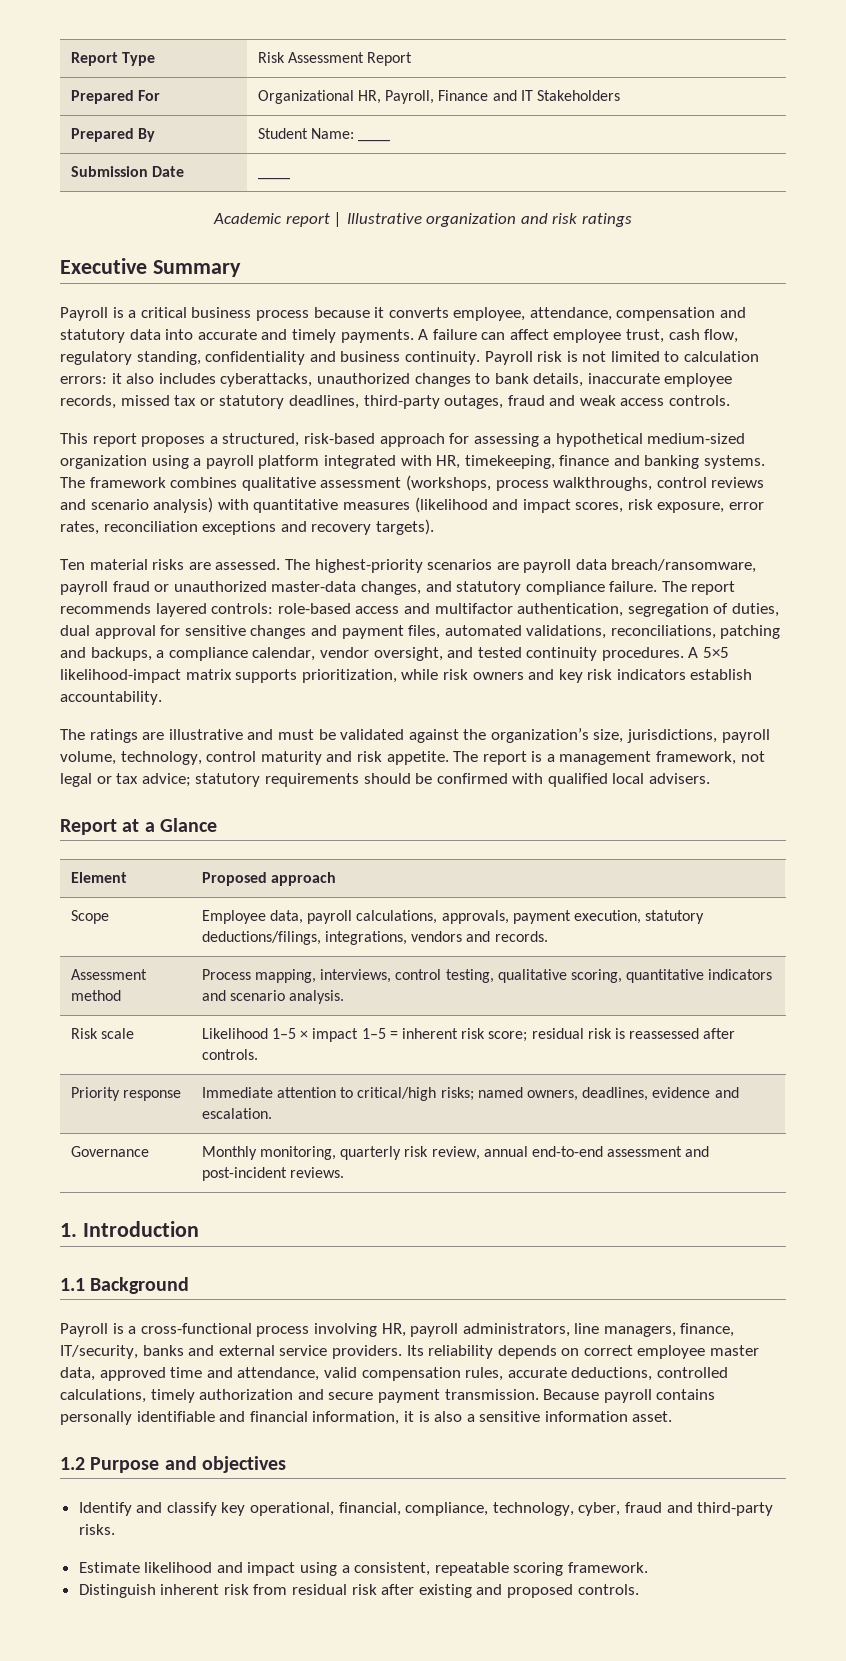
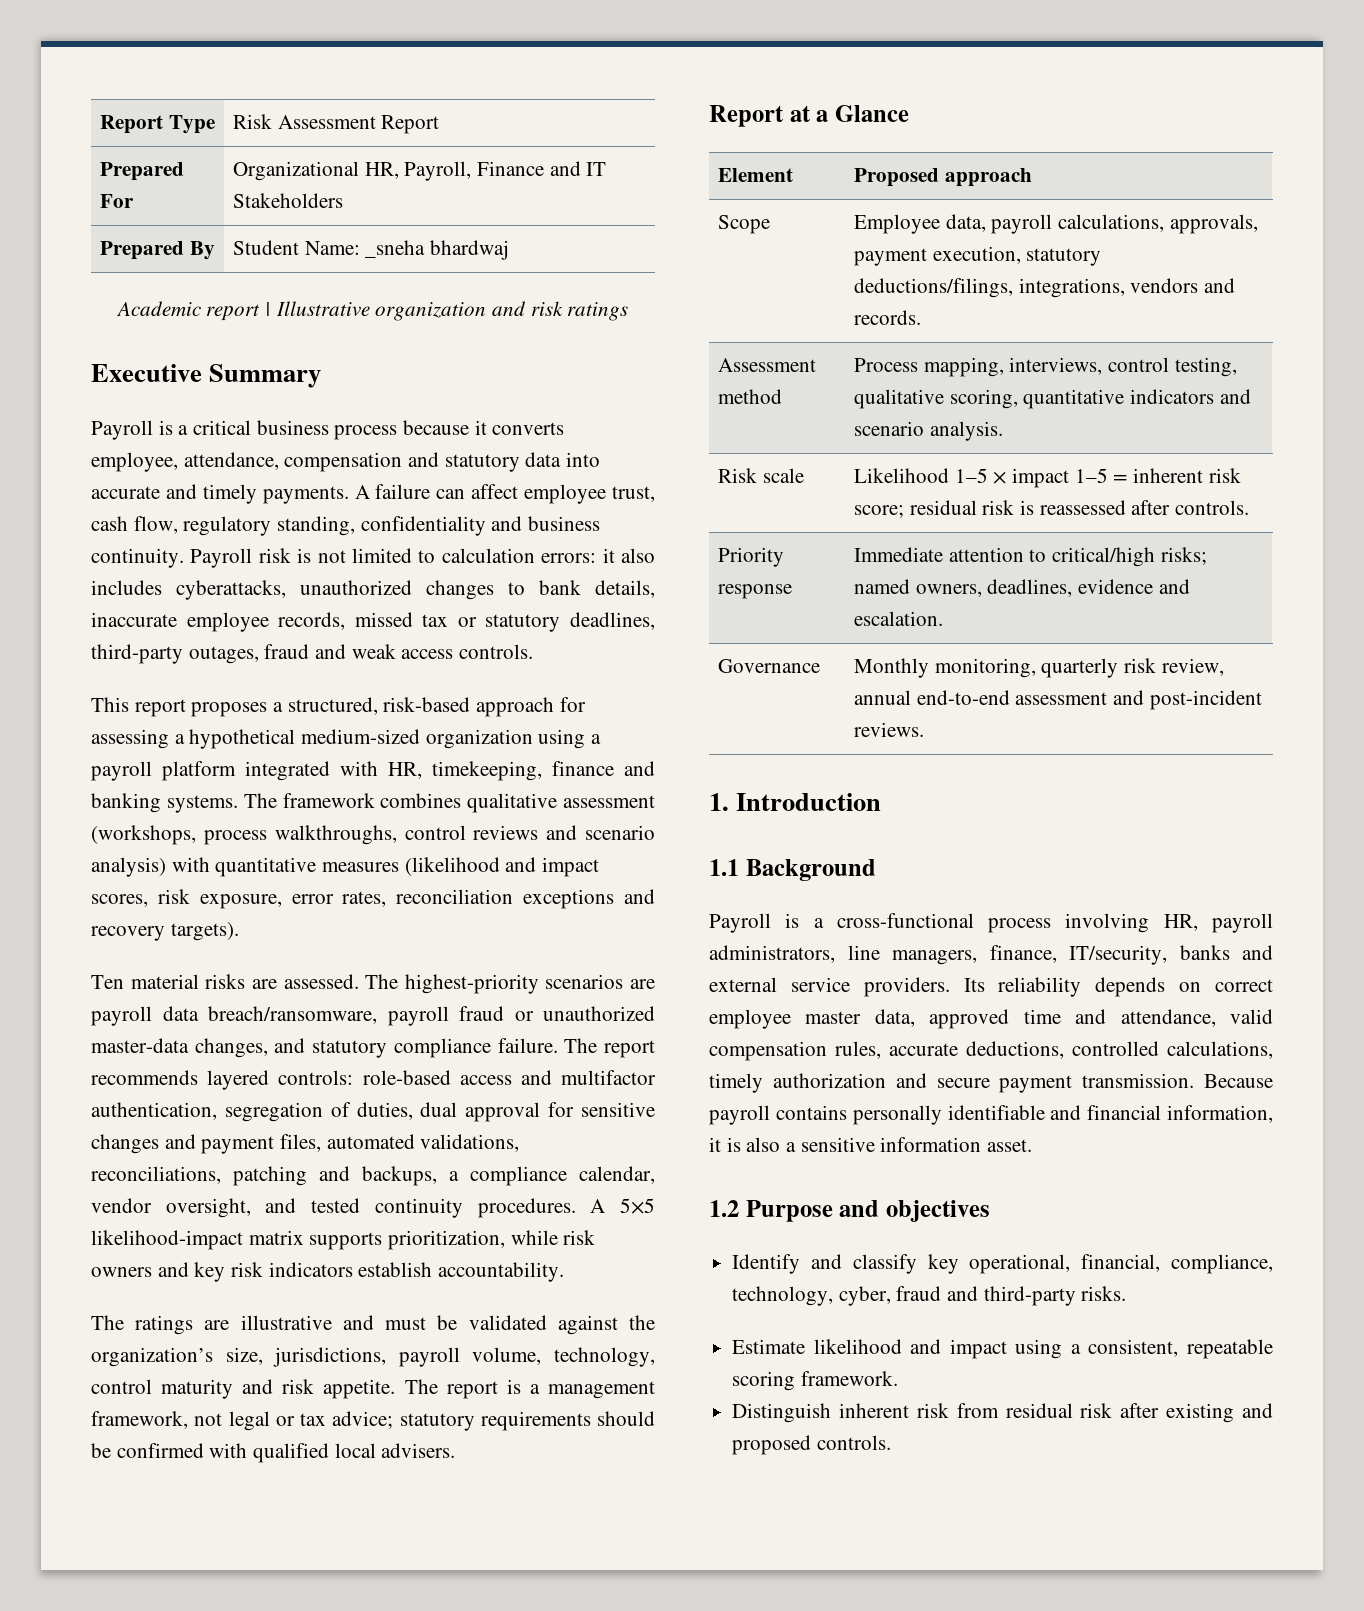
- Prepared By | Student Name: ____
- Submission Date | ____
+ Prepared By | Student Name: _sneha bhardwaj

